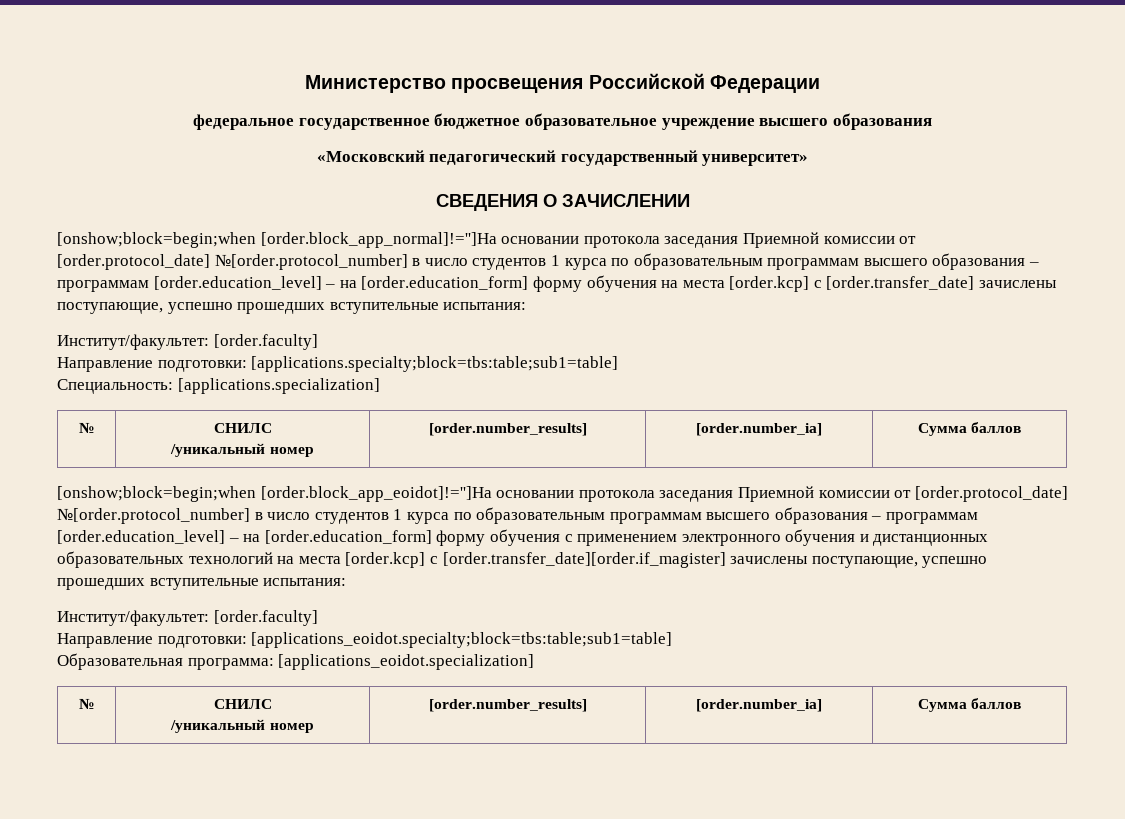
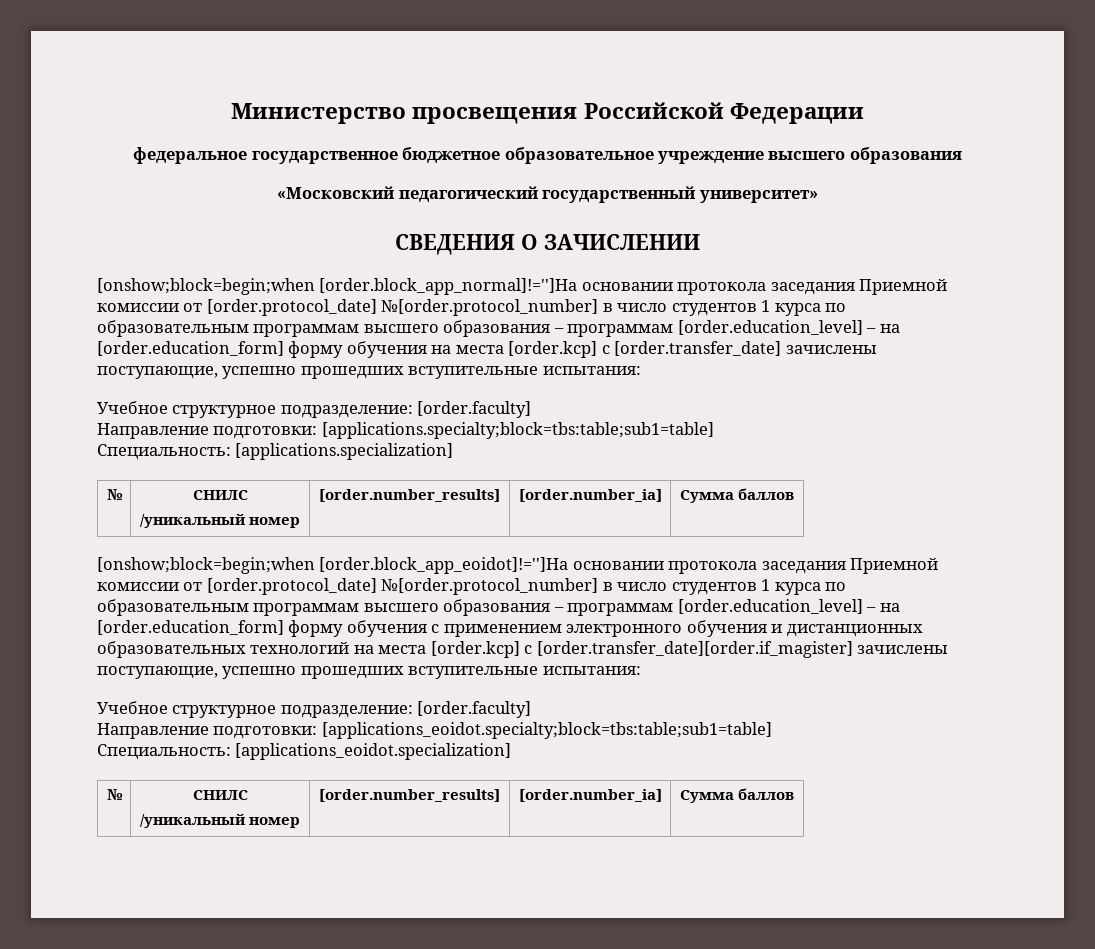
  [onshow;block=begin;when [order.block_app_normal]!='']На основании протокола заседания Приемной комиссии от [order.protocol_date] №[order.protocol_number] в число студентов 1 курса по образовательным программам высшего образования – программам [order.education_level] – на [order.education_form] форму обучения на места [order.kcp] с [order.transfer_date] зачислены поступающие, успешно прошедших вступительные испытания:
- Институт/факультет: [order.faculty]
+ Учебное структурное подразделение: [order.faculty]
  [onshow;block=begin;when [order.block_app_eoidot]!='']На основании протокола заседания Приемной комиссии от [order.protocol_date] №[order.protocol_number] в число студентов 1 курса по образовательным программам высшего образования – программам [order.education_level] – на [order.education_form] форму обучения с применением электронного обучения и дистанционных образовательных технологий на места [order.kcp] с [order.transfer_date][order.if_magister] зачислены поступающие, успешно прошедших вступительные испытания:
- Институт/факультет: [order.faculty]
+ Учебное структурное подразделение: [order.faculty]
- Образовательная программа: [applications_eoidot.specialization]
+ Специальность: [applications_eoidot.specialization]

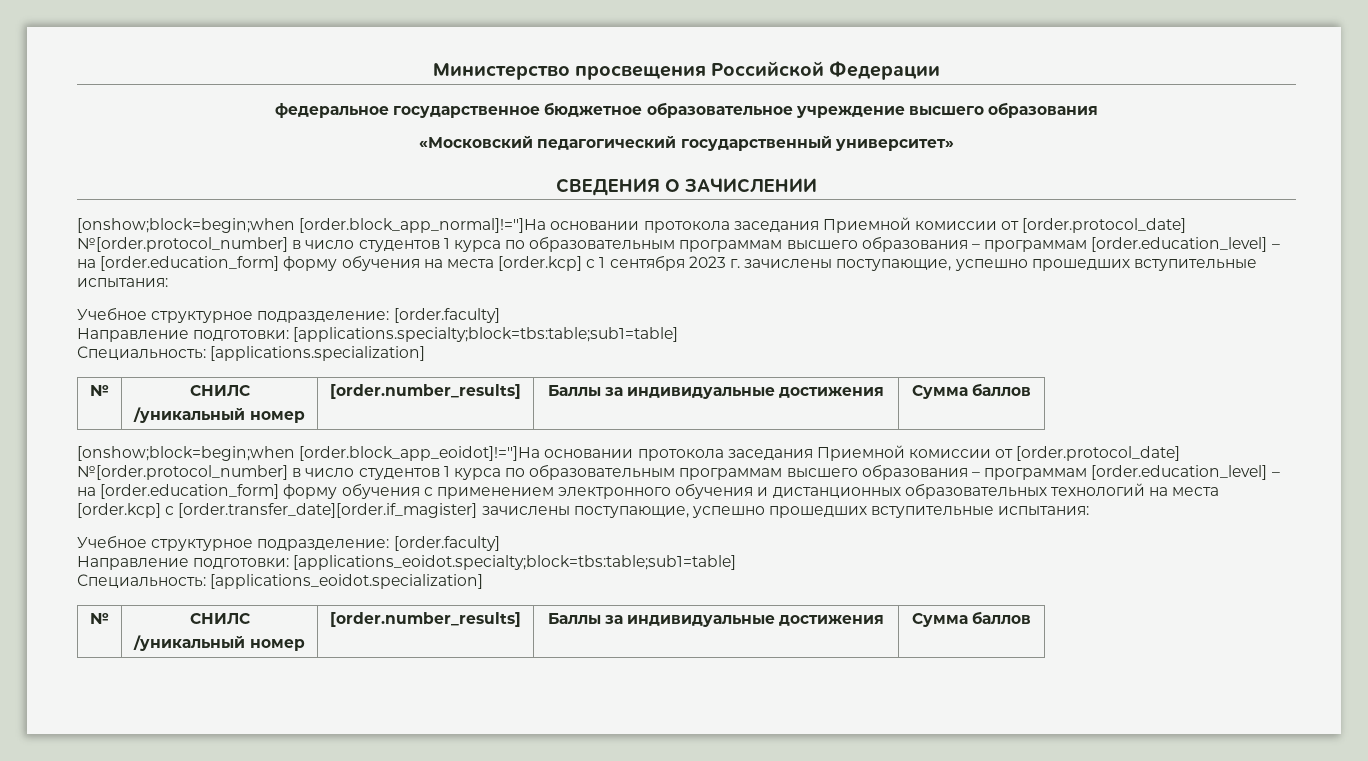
- [onshow;block=begin;when [order.block_app_normal]!='']На основании протокола заседания Приемной комиссии от [order.protocol_date] №[order.protocol_number] в число студентов 1 курса по образовательным программам высшего образования – программам [order.education_level] – на [order.education_form] форму обучения на места [order.kcp] с [order.transfer_date] зачислены поступающие, успешно прошедших вступительные испытания:
+ [onshow;block=begin;when [order.block_app_normal]!='']На основании протокола заседания Приемной комиссии от [order.protocol_date] №[order.protocol_number] в число студентов 1 курса по образовательным программам высшего образования – программам [order.education_level] – на [order.education_form] форму обучения на места [order.kcp] с 1 сентября 2023 г. зачислены поступающие, успешно прошедших вступительные испытания:
  Специальность: [applications.specialization]
  № | СНИЛС
- /уникальный номер | [order.number_results] | [order.number_ia] | Сумма баллов
+ /уникальный номер | [order.number_results] | Баллы за индивидуальные достижения | Сумма баллов
  Специальность: [applications_eoidot.specialization]
  № | СНИЛС
- /уникальный номер | [order.number_results] | [order.number_ia] | Сумма баллов
+ /уникальный номер | [order.number_results] | Баллы за индивидуальные достижения | Сумма баллов

